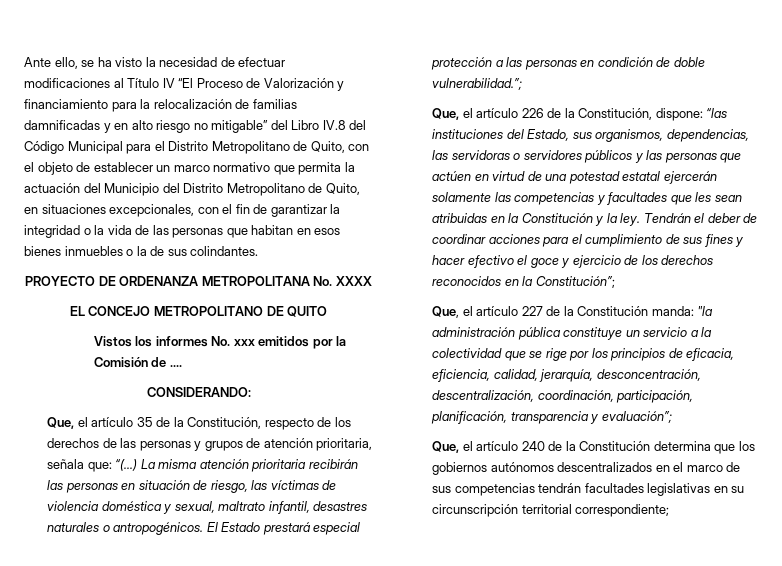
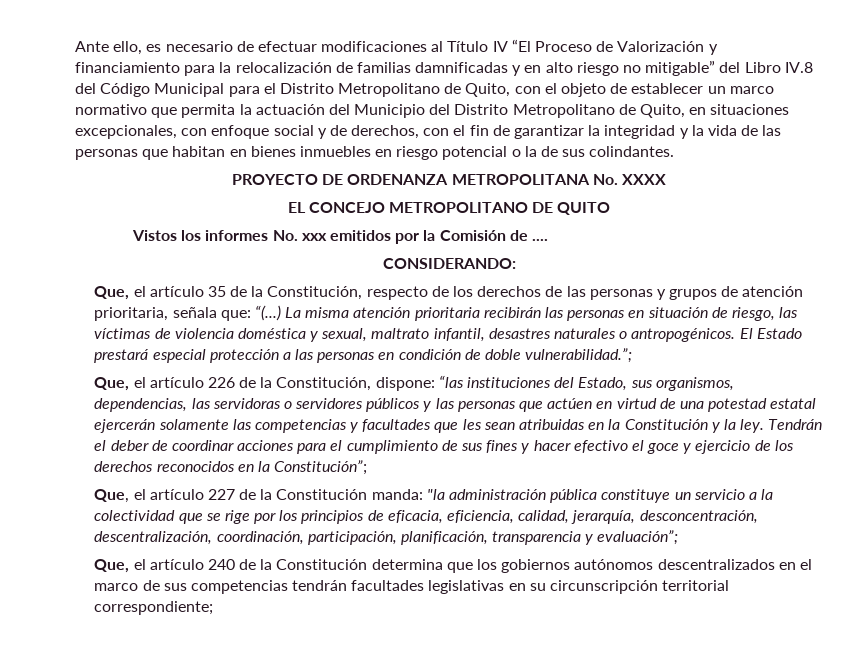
- Ante ello, se ha visto la necesidad de efectuar modificaciones al Título IV “El Proceso de Valorización y financiamiento para la relocalización de familias damnificadas y en alto riesgo no mitigable” del Libro IV.8 del Código Municipal para el Distrito Metropolitano de Quito, con el objeto de establecer un marco normativo que permita la actuación del Municipio del Distrito Metropolitano de Quito, en situaciones excepcionales, con el fin de garantizar la integridad o la vida de las personas que habitan en esos bienes inmuebles o la de sus colindantes.
+ Ante ello, es necesario de efectuar modificaciones al Título IV “El Proceso de Valorización y financiamiento para la relocalización de familias damnificadas y en alto riesgo no mitigable” del Libro IV.8 del Código Municipal para el Distrito Metropolitano de Quito, con el objeto de establecer un marco normativo que permita la actuación del Municipio del Distrito Metropolitano de Quito, en situaciones excepcionales, con enfoque social y de derechos, con el fin de garantizar la integridad y la vida de las personas que habitan en bienes inmuebles en riesgo potencial o la de sus colindantes.

